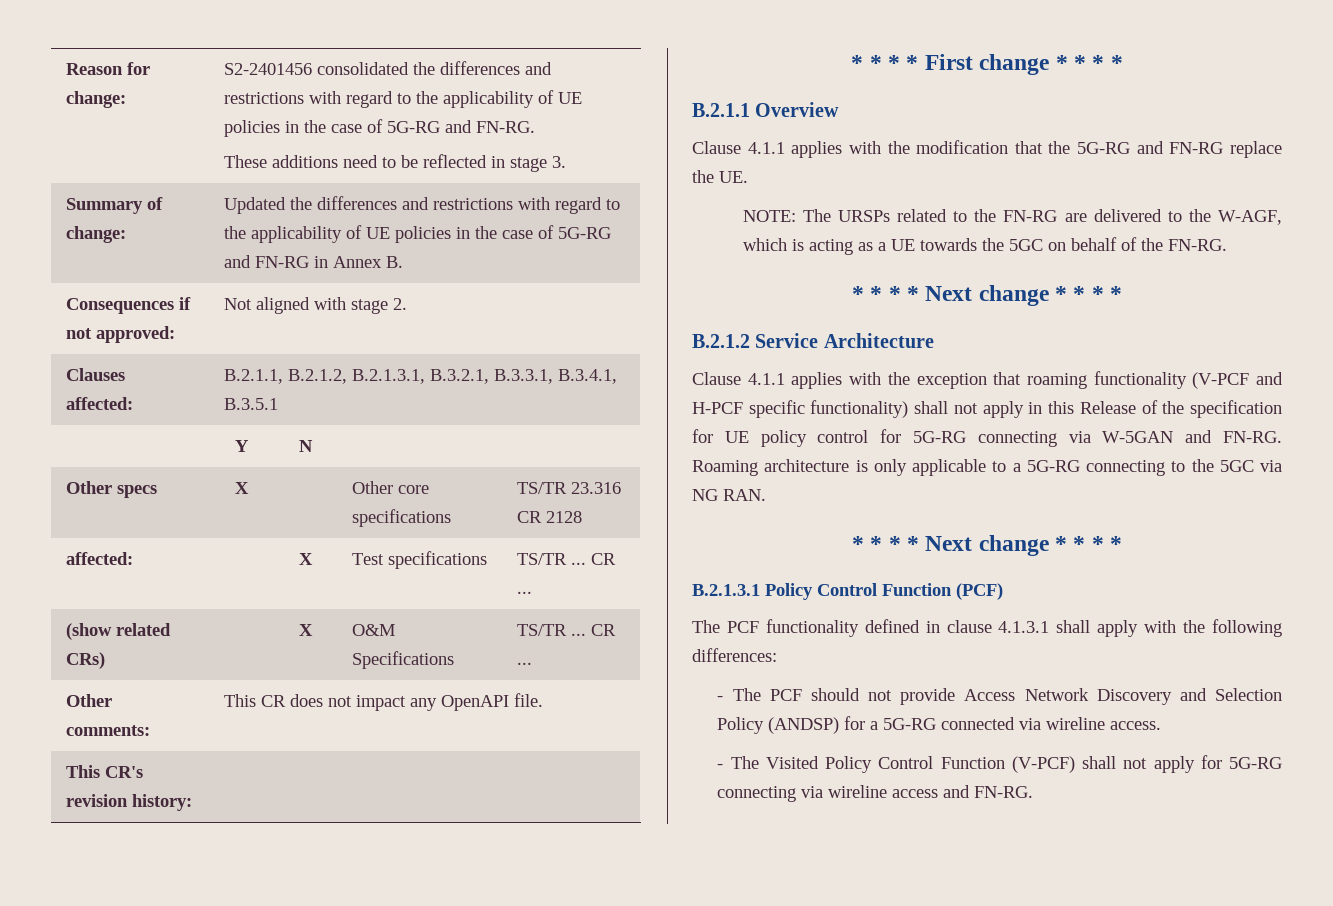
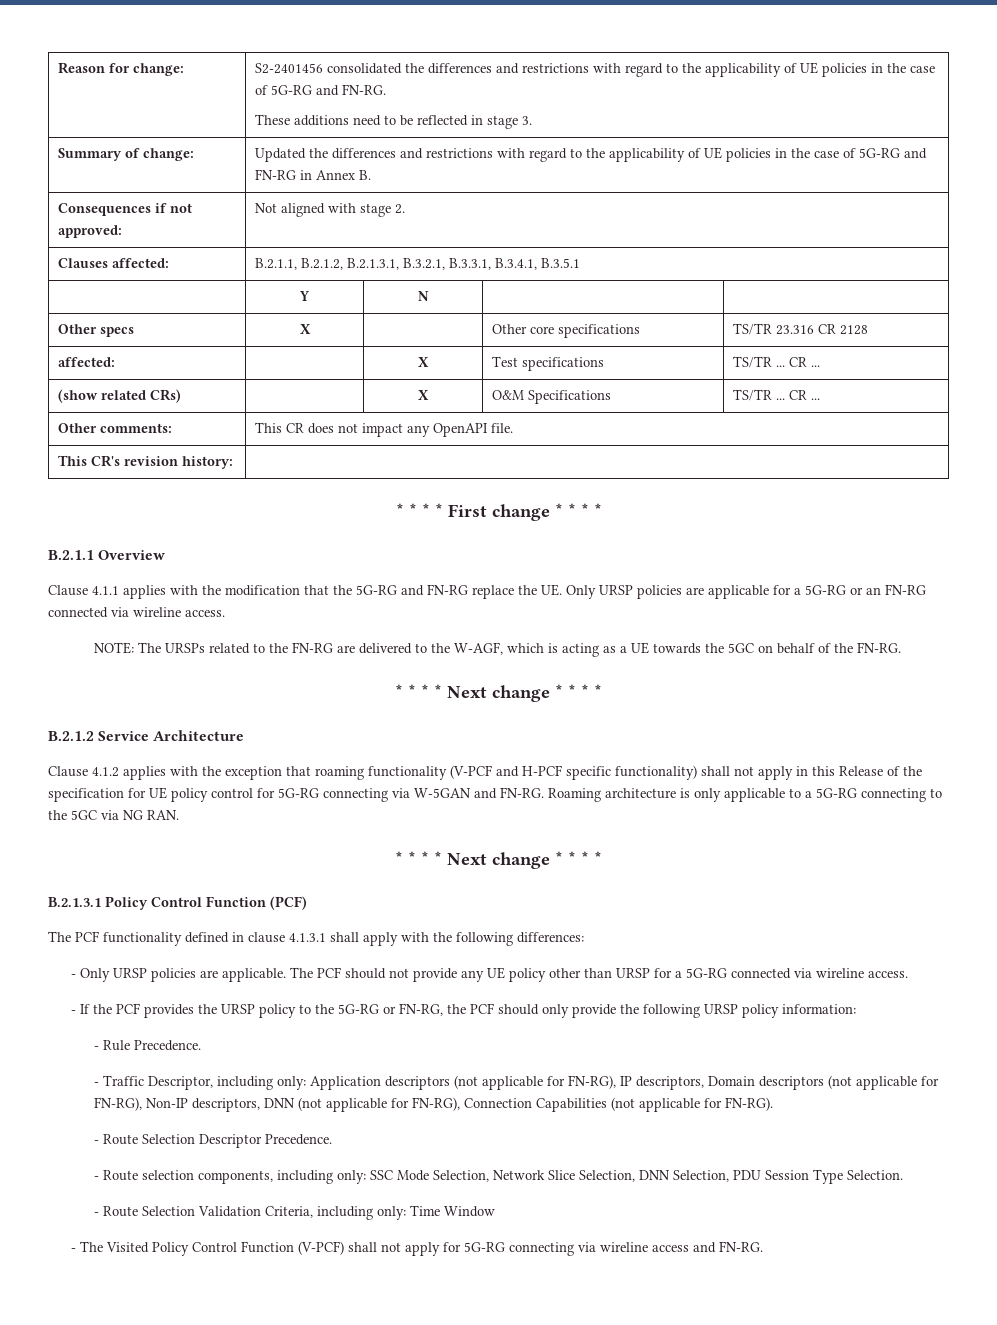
- Clause 4.1.1 applies with the modification that the 5G-RG and FN-RG replace the UE.
+ Clause 4.1.1 applies with the modification that the 5G-RG and FN-RG replace the UE. Only URSP policies are applicable for a 5G-RG or an FN-RG connected via wireline access.
- Clause 4.1.1 applies with the exception that roaming functionality (V-PCF and H-PCF specific functionality) shall not apply in this Release of the specification for UE policy control for 5G-RG connecting via W-5GAN and FN-RG.
+ Clause 4.1.2 applies with the exception that roaming functionality (V-PCF and H-PCF specific functionality) shall not apply in this Release of the specification for UE policy control for 5G-RG connecting via W-5GAN and FN-RG.
- - The PCF should not provide Access Network Discovery and Selection Policy (ANDSP) for a 5G-RG connected via wireline access.
+ - Only URSP policies are applicable. The PCF should not provide any UE policy other than URSP for a 5G-RG connected via wireline access.
+ - If the PCF provides the URSP policy to the 5G-RG or FN-RG, the PCF should only provide the following URSP policy information:
+ - Rule Precedence.
+ - Traffic Descriptor, including only: Application descriptors (not applicable for FN-RG), IP descriptors, Domain descriptors (not applicable for FN-RG), Non-IP descriptors, DNN (not applicable for FN-RG), Connection Capabilities (not applicable for FN-RG).
+ - Route Selection Descriptor Precedence.
+ - Route selection components, including only: SSC Mode Selection, Network Slice Selection, DNN Selection, PDU Session Type Selection.
+ - Route Selection Validation Criteria, including only: Time Window

